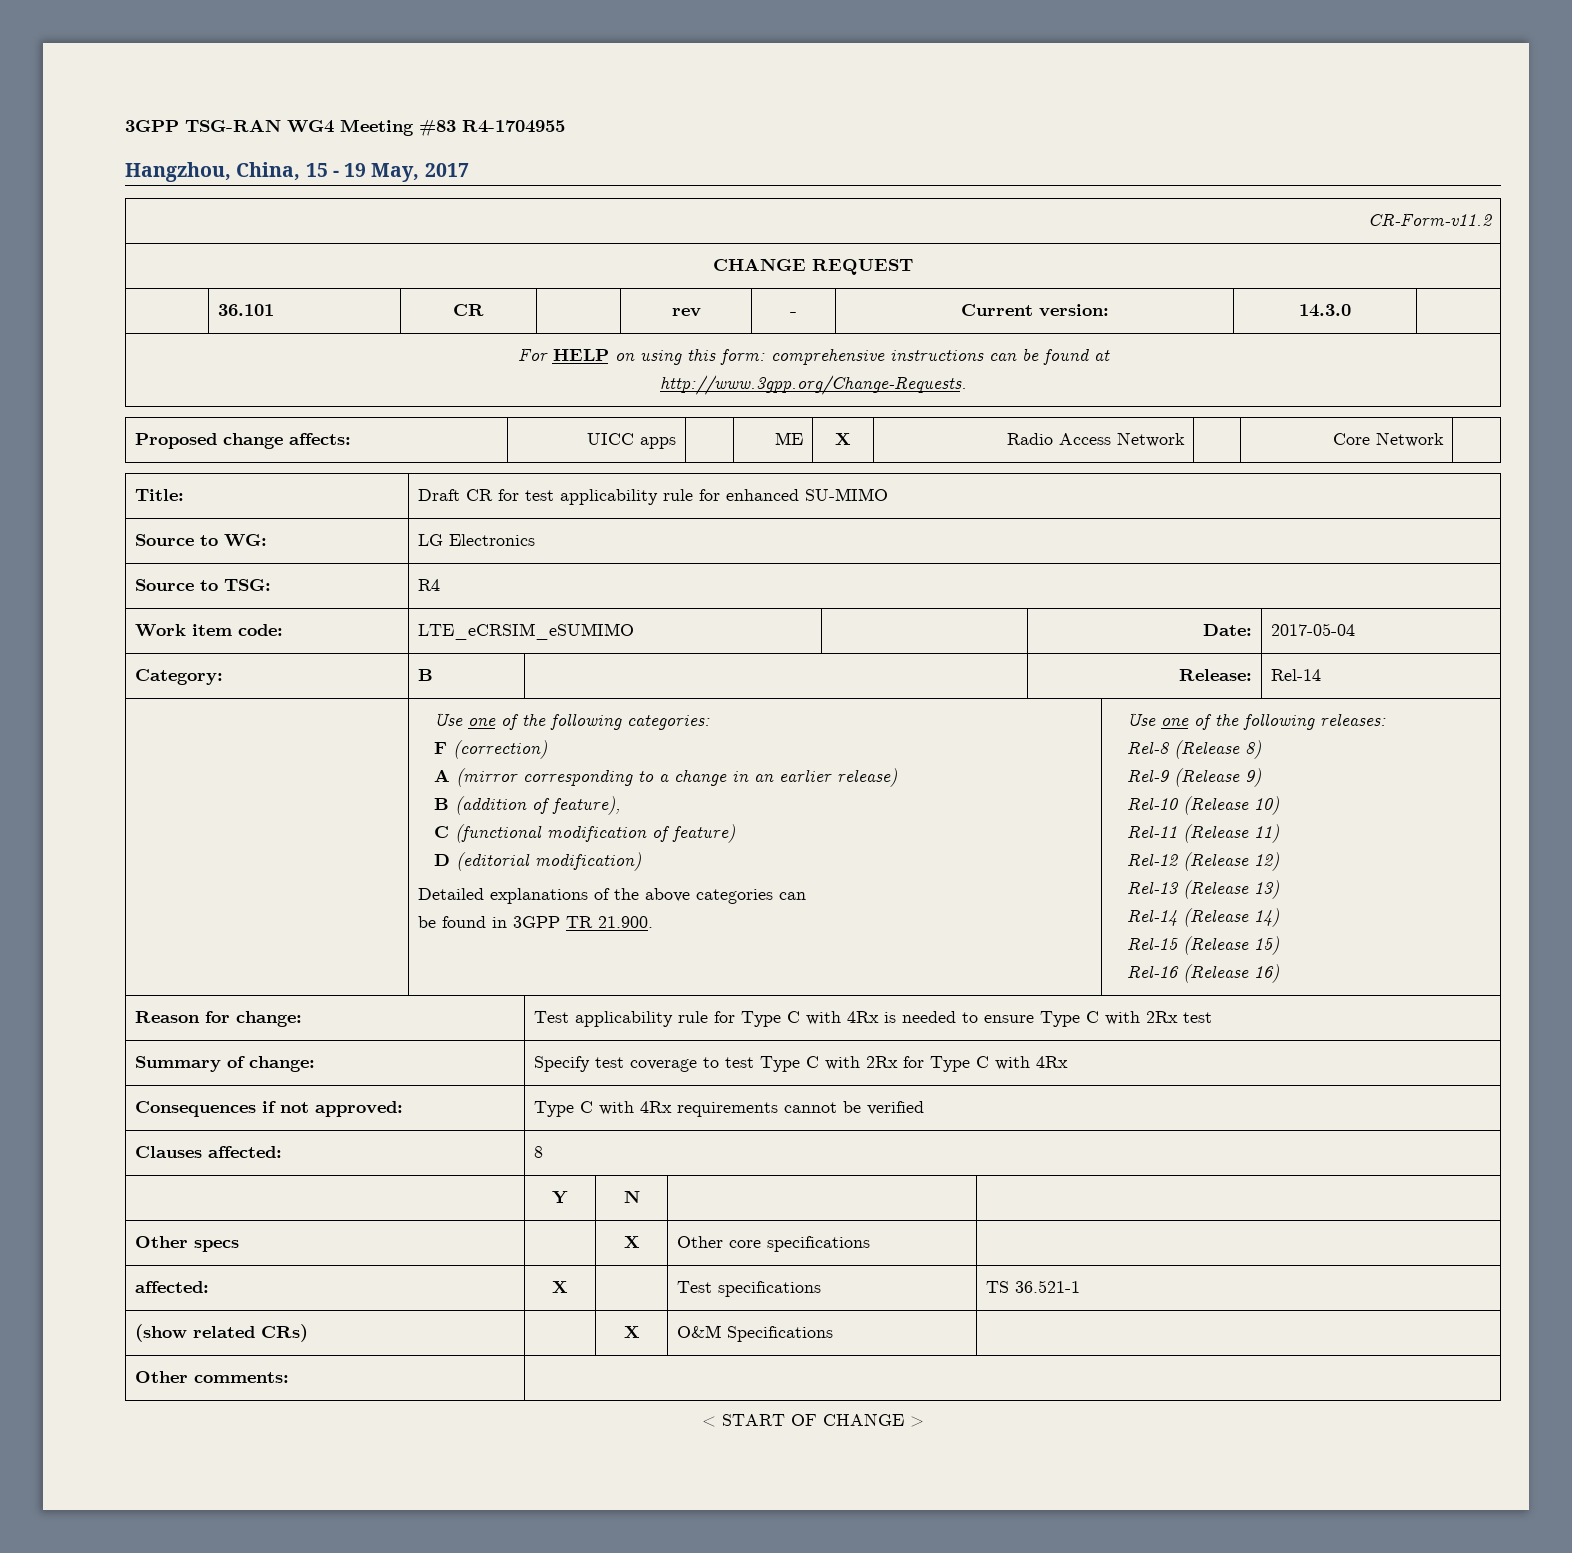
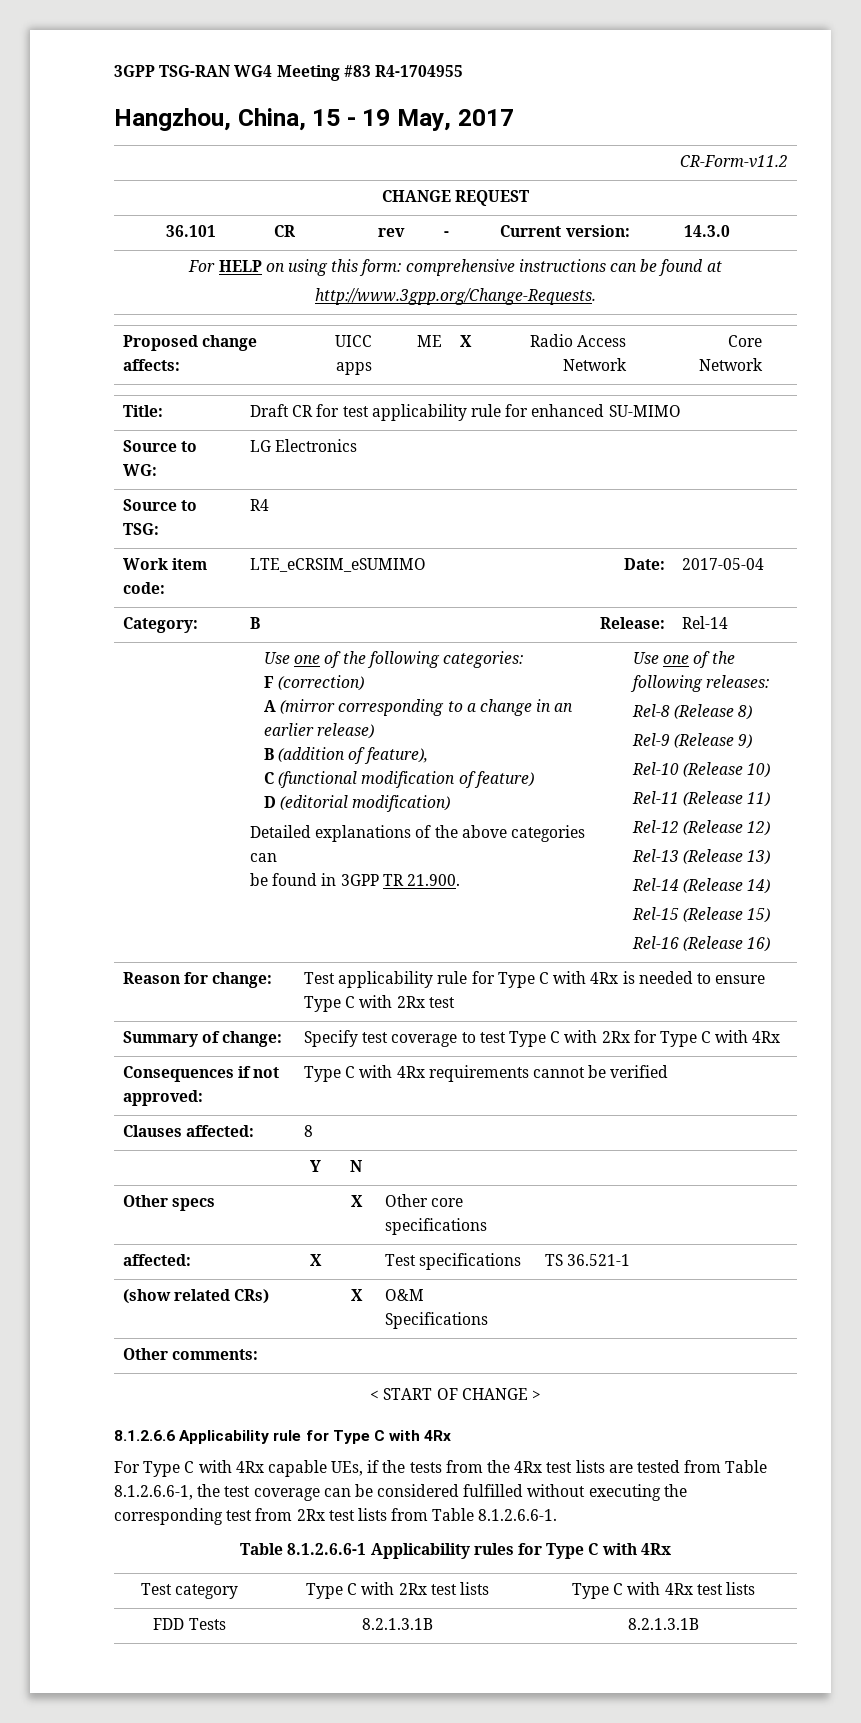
+ 8.1.2.6.6 Applicability rule for Type C with 4Rx
+ For Type C with 4Rx capable UEs, if the tests from the 4Rx test lists are tested from Table 8.1.2.6.6-1, the test coverage can be considered fulfilled without executing the corresponding test from 2Rx test lists from Table 8.1.2.6.6-1.
+ Table 8.1.2.6.6-1 Applicability rules for Type C with 4Rx
+ Test category | Type C with 2Rx test lists | Type C with 4Rx test lists
+ FDD Tests | 8.2.1.3.1B | 8.2.1.3.1B

